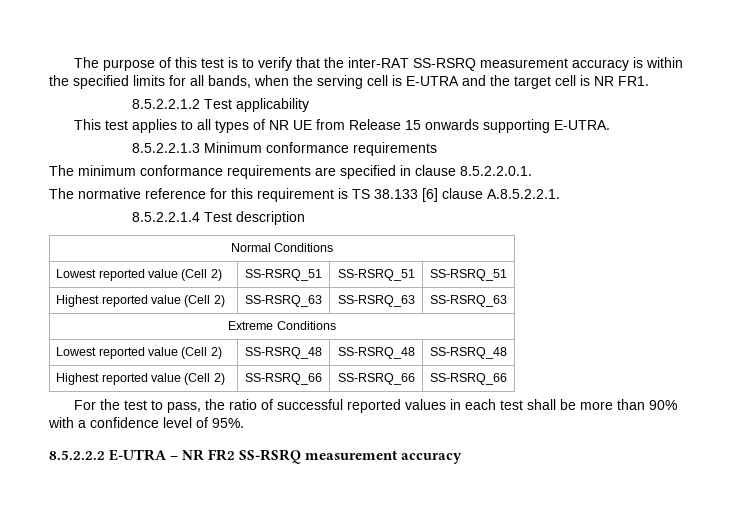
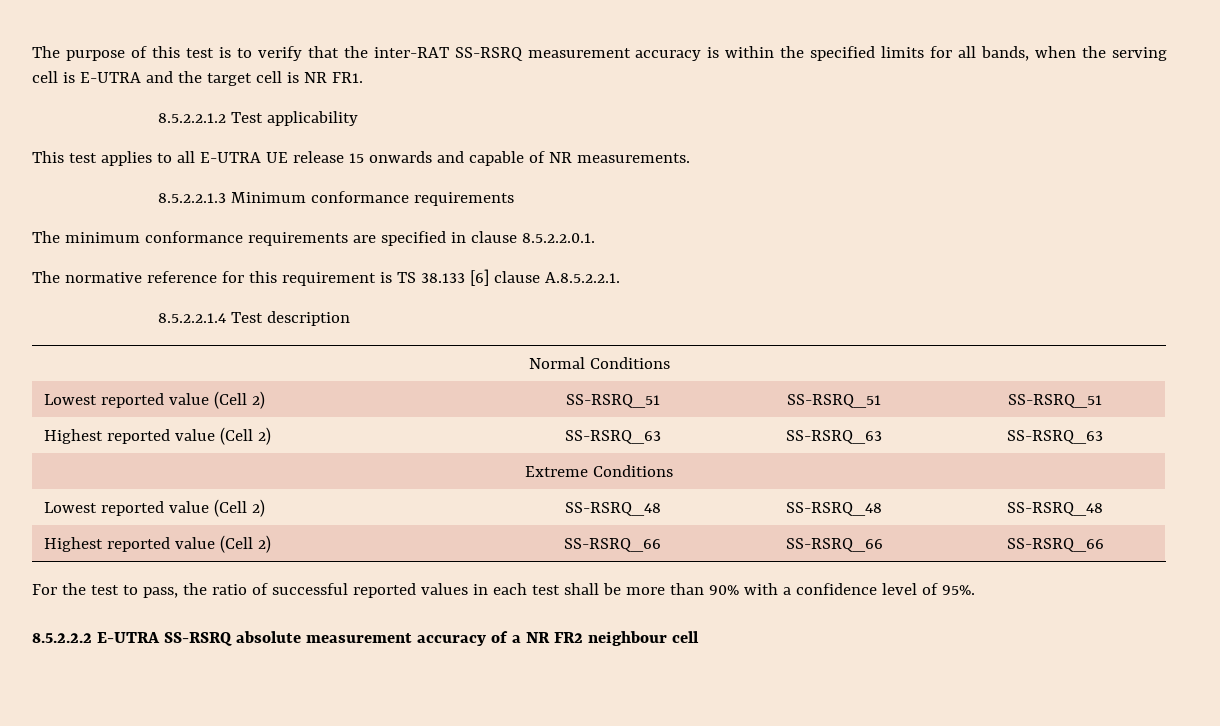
- This test applies to all types of NR UE from Release 15 onwards supporting E-UTRA.
+ This test applies to all E-UTRA UE release 15 onwards and capable of NR measurements.
- 8.5.2.2.2 E-UTRA – NR FR2 SS-RSRQ measurement accuracy
+ 8.5.2.2.2 E-UTRA SS-RSRQ absolute measurement accuracy of a NR FR2 neighbour cell

